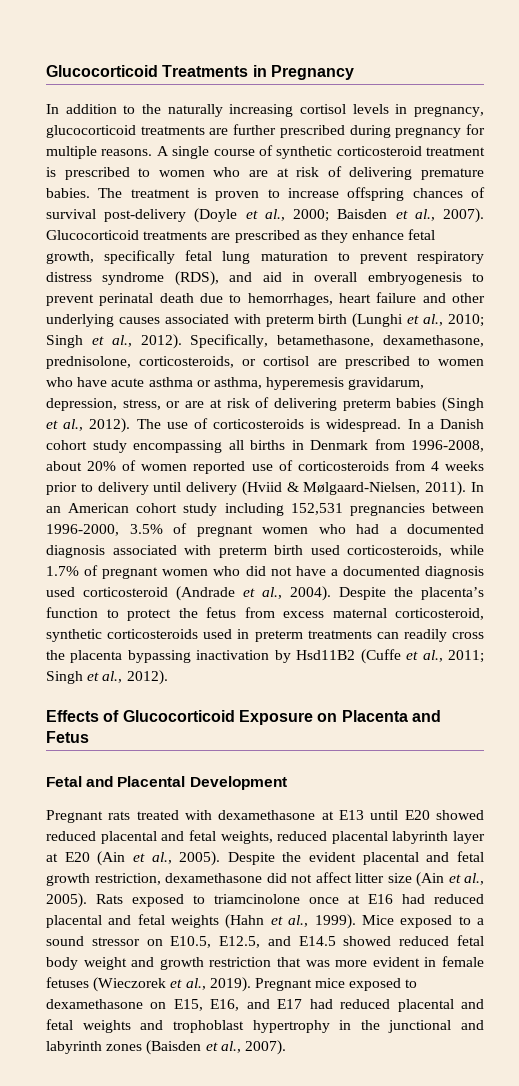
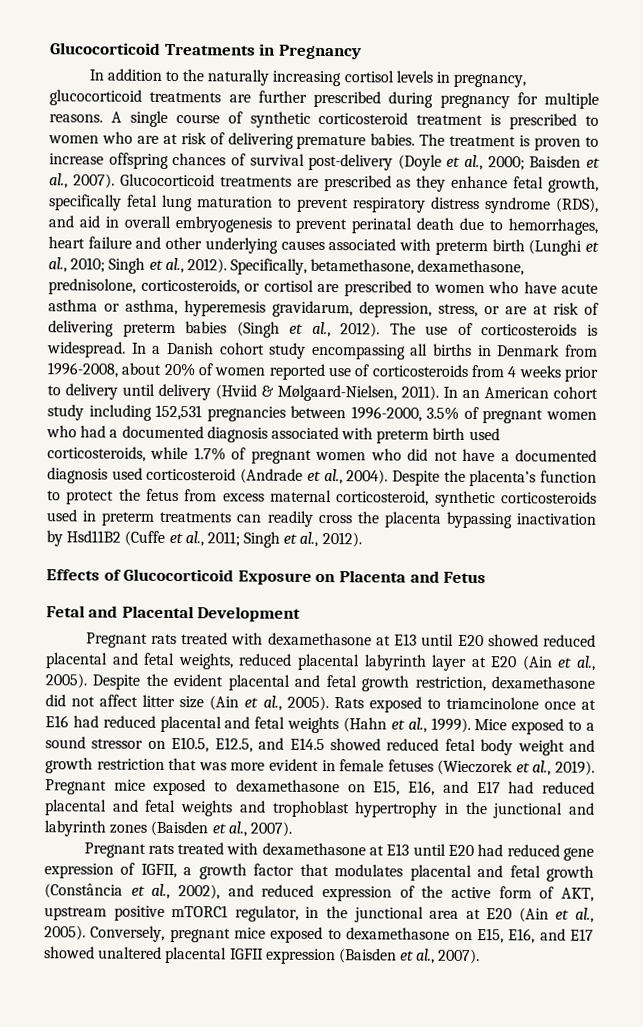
+ Pregnant rats treated with dexamethasone at E13 until E20 had reduced gene expression of IGFII, a growth factor that modulates placental and fetal growth (Constância et al., 2002), and reduced expression of the active form of AKT, upstream positive mTORC1 regulator, in the junctional area at E20 (Ain et al., 2005). Conversely, pregnant mice exposed to dexamethasone on E15, E16, and E17 showed unaltered placental IGFII expression (Baisden et al., 2007).

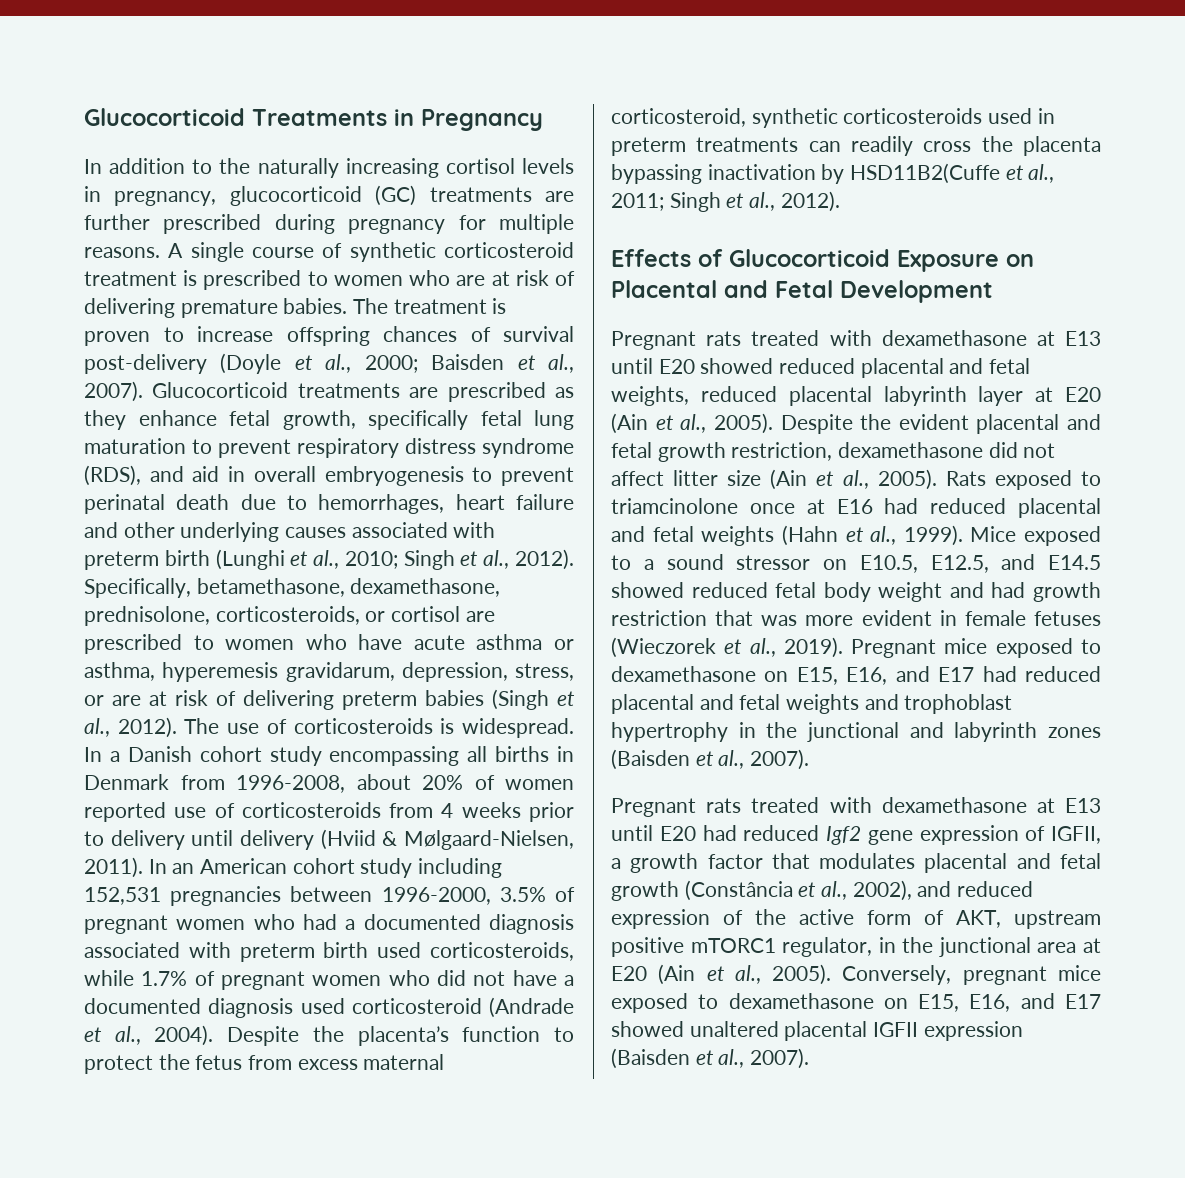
- In addition to the naturally increasing cortisol levels in pregnancy, glucocorticoid treatments are further prescribed during pregnancy for multiple reasons.
+ In addition to the naturally increasing cortisol levels in pregnancy, glucocorticoid (GC) treatments are further prescribed during pregnancy for multiple reasons.
- Despite the placenta’s function to protect the fetus from excess maternal corticosteroid, synthetic corticosteroids used in preterm treatments can readily cross the placenta bypassing inactivation by Hsd11B2 (Cuffe et al., 2011; Singh et al., 2012).
+ Despite the placenta’s function to protect the fetus from excess maternal corticosteroid, synthetic corticosteroids used in preterm treatments can readily cross the placenta bypassing inactivation by HSD11B2(Cuffe et al., 2011; Singh et al., 2012).
- Effects of Glucocorticoid Exposure on Placenta and Fetus
- Fetal and Placental Development
+ Effects of Glucocorticoid Exposure on Placental and Fetal Development
- Mice exposed to a sound stressor on E10.5, E12.5, and E14.5 showed reduced fetal body weight and growth restriction that was more evident in female fetuses (Wieczorek et al., 2019).
+ Mice exposed to a sound stressor on E10.5, E12.5, and E14.5 showed reduced fetal body weight and had growth restriction that was more evident in female fetuses (Wieczorek et al., 2019).
- Pregnant rats treated with dexamethasone at E13 until E20 had reduced gene expression of IGFII, a growth factor that modulates placental and fetal growth (Constância et al., 2002), and reduced expression of the active form of AKT, upstream positive mTORC1 regulator, in the junctional area at E20 (Ain et al., 2005).
+ Pregnant rats treated with dexamethasone at E13 until E20 had reduced Igf2 gene expression of IGFII, a growth factor that modulates placental and fetal growth (Constância et al., 2002), and reduced expression of the active form of AKT, upstream positive mTORC1 regulator, in the junctional area at E20 (Ain et al., 2005).

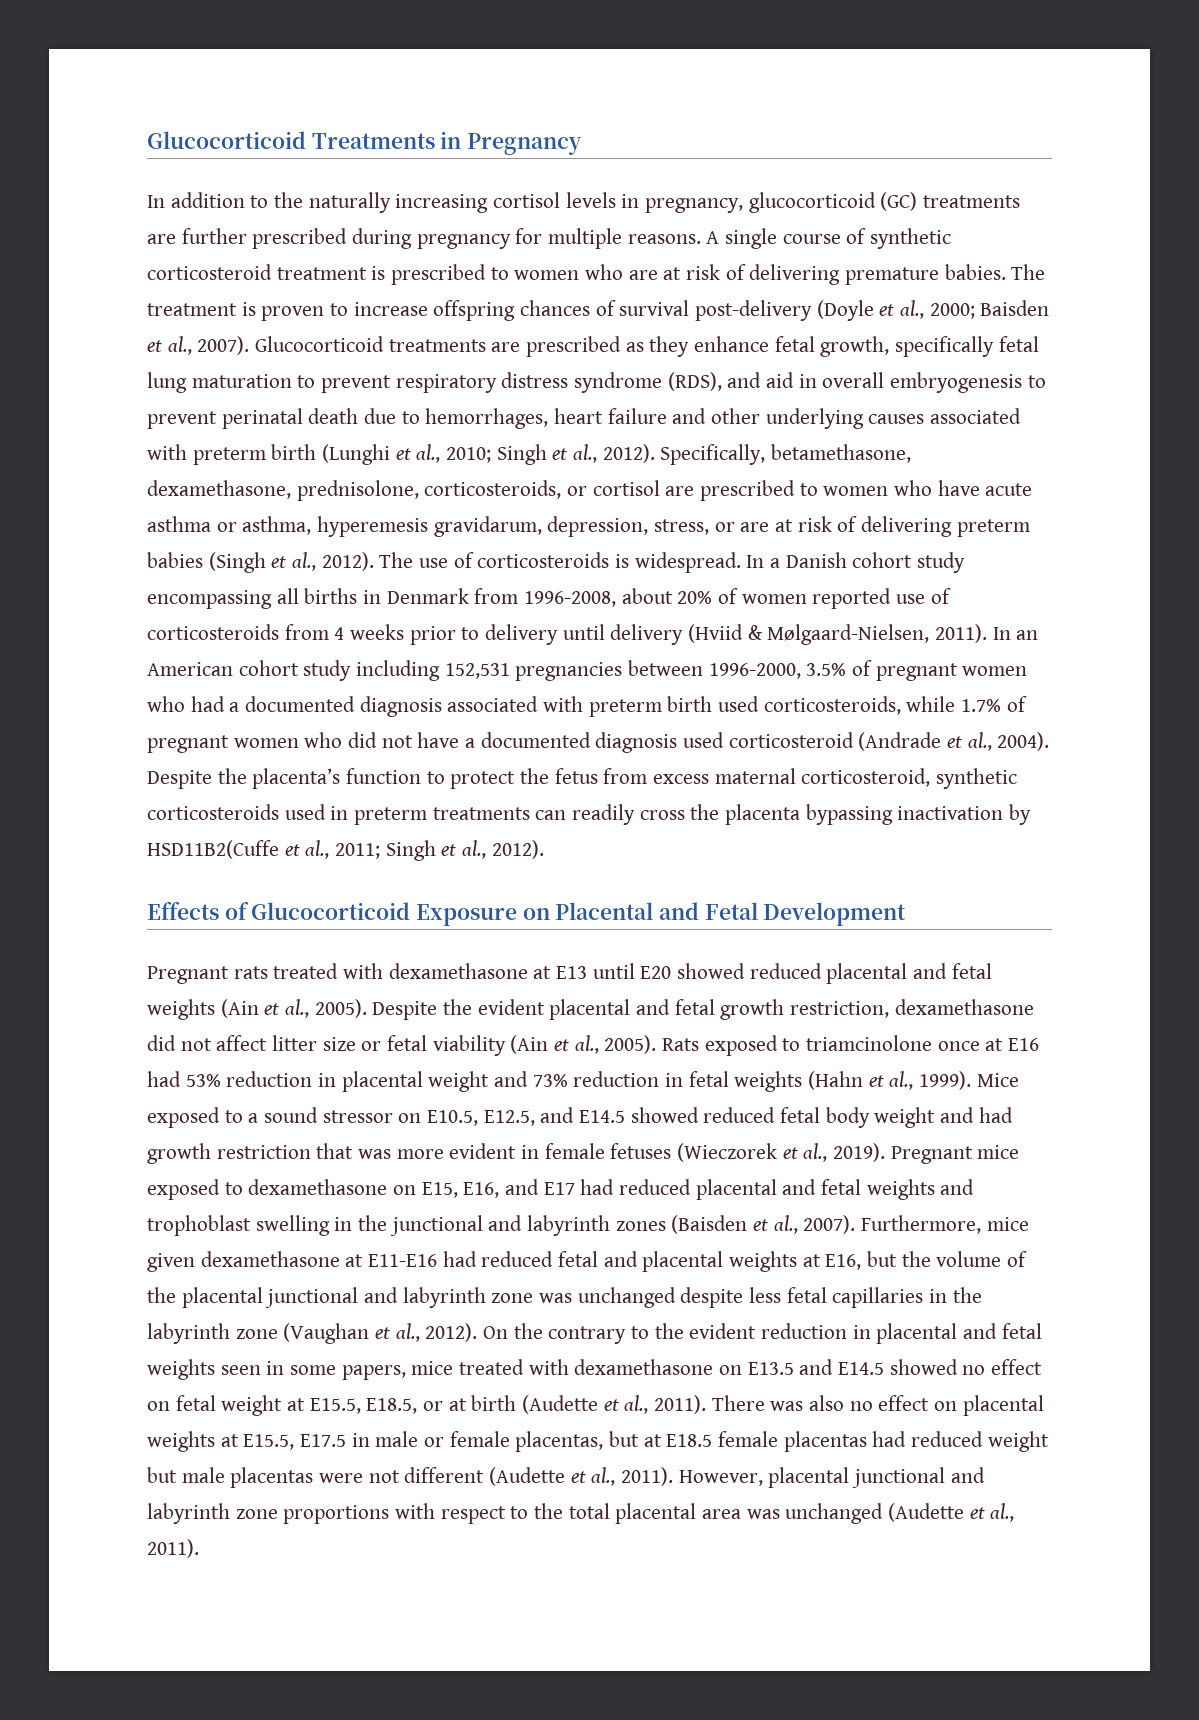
- Pregnant rats treated with dexamethasone at E13 until E20 showed reduced placental and fetal weights, reduced placental labyrinth layer at E20 (Ain et al., 2005).
+ Pregnant rats treated with dexamethasone at E13 until E20 showed reduced placental and fetal weights (Ain et al., 2005).
- Despite the evident placental and fetal growth restriction, dexamethasone did not affect litter size (Ain et al., 2005).
+ Despite the evident placental and fetal growth restriction, dexamethasone did not affect litter size or fetal viability (Ain et al., 2005).
- Rats exposed to triamcinolone once at E16 had reduced placental and fetal weights (Hahn et al., 1999).
+ Rats exposed to triamcinolone once at E16 had 53% reduction in placental weight and 73% reduction in fetal weights (Hahn et al., 1999).
- Pregnant mice exposed to dexamethasone on E15, E16, and E17 had reduced placental and fetal weights and trophoblast hypertrophy in the junctional and labyrinth zones (Baisden et al., 2007).
- Pregnant rats treated with dexamethasone at E13 until E20 had reduced Igf2 gene expression of IGFII, a growth factor that modulates placental and fetal growth (Constância et al., 2002), and reduced expression of the active form of AKT, upstream positive mTORC1 regulator, in the junctional area at E20 (Ain et al., 2005). Conversely, pregnant mice exposed to dexamethasone on E15, E16, and E17 showed unaltered placental IGFII expression (Baisden et al., 2007).
+ Pregnant mice exposed to dexamethasone on E15, E16, and E17 had reduced placental and fetal weights and trophoblast swelling in the junctional and labyrinth zones (Baisden et al., 2007). Furthermore, mice given dexamethasone at E11-E16 had reduced fetal and placental weights at E16, but the volume of the placental junctional and labyrinth zone was unchanged despite less fetal capillaries in the labyrinth zone (Vaughan et al., 2012). On the contrary to the evident reduction in placental and fetal weights seen in some papers, mice treated with dexamethasone on E13.5 and E14.5 showed no effect on fetal weight at E15.5, E18.5, or at birth (Audette et al., 2011). There was also no effect on placental weights at E15.5, E17.5 in male or female placentas, but at E18.5 female placentas had reduced weight but male placentas were not different (Audette et al., 2011). However, placental junctional and labyrinth zone proportions with respect to the total placental area was unchanged (Audette et al., 2011).

